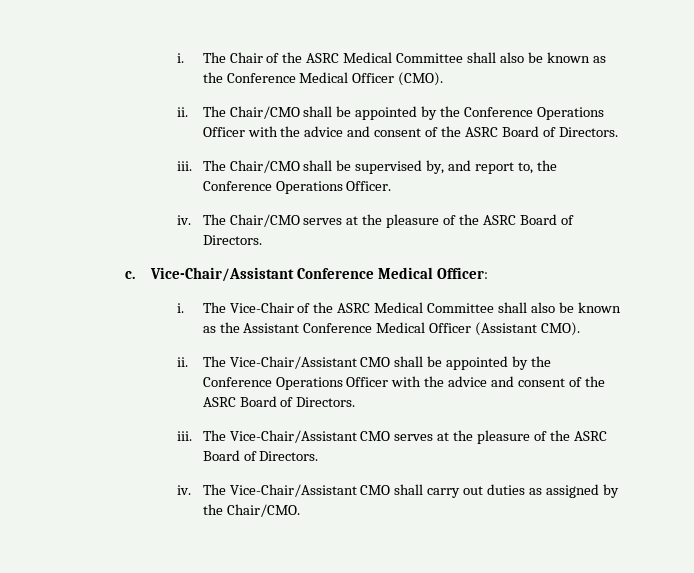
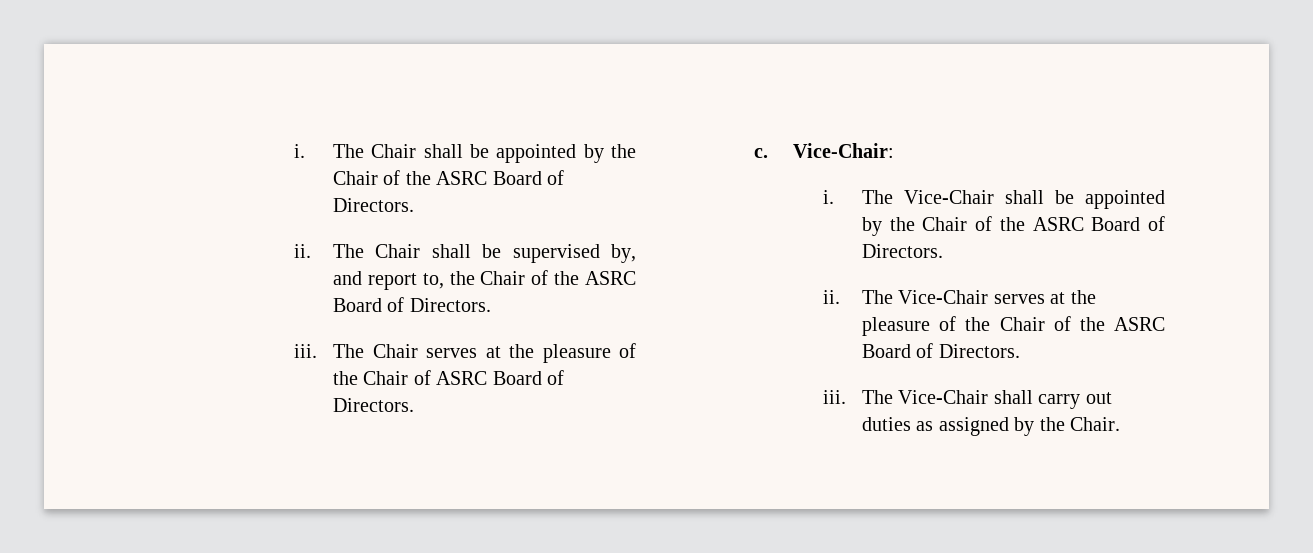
- The Chair of the ASRC Medical Committee shall also be known as the Conference Medical Officer (CMO).
- ii. The Chair/CMO shall be appointed by the Conference Operations Officer with the advice and consent of the ASRC Board of Directors.
- iii. The Chair/CMO shall be supervised by, and report to, the Conference Operations Officer.
- iv. The Chair/CMO serves at the pleasure of the ASRC Board of Directors.
- c. Vice-Chair/Assistant Conference Medical Officer:
- i. The Vice-Chair of the ASRC Medical Committee shall also be known as the Assistant Conference Medical Officer (Assistant CMO).
- ii. The Vice-Chair/Assistant CMO shall be appointed by the Conference Operations Officer with the advice and consent of the ASRC Board of Directors.
- iii. The Vice-Chair/Assistant CMO serves at the pleasure of the ASRC Board of Directors.
- iv. The Vice-Chair/Assistant CMO shall carry out duties as assigned by the Chair/CMO.
+ The Chair shall be appointed by the Chair of the ASRC Board of Directors.
+ ii. The Chair shall be supervised by, and report to, the Chair of the ASRC Board of Directors.
+ iii. The Chair serves at the pleasure of the Chair of ASRC Board of Directors.
+ c. Vice-Chair:
+ i. The Vice-Chair shall be appointed by the Chair of the ASRC Board of Directors.
+ ii. The Vice-Chair serves at the pleasure of the Chair of the ASRC Board of Directors.
+ iii. The Vice-Chair shall carry out duties as assigned by the Chair.

